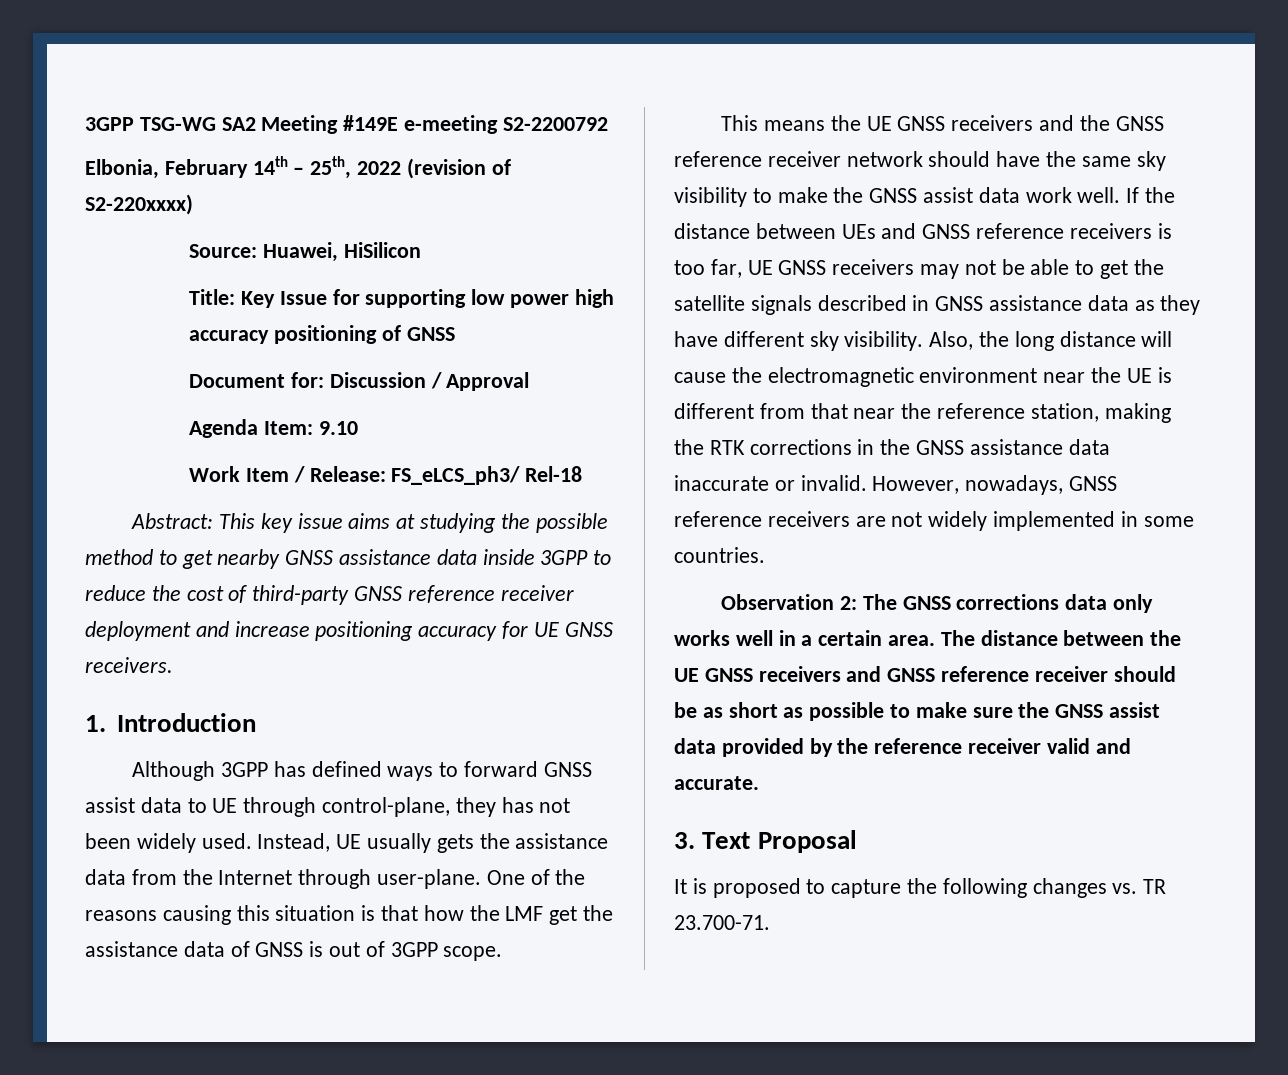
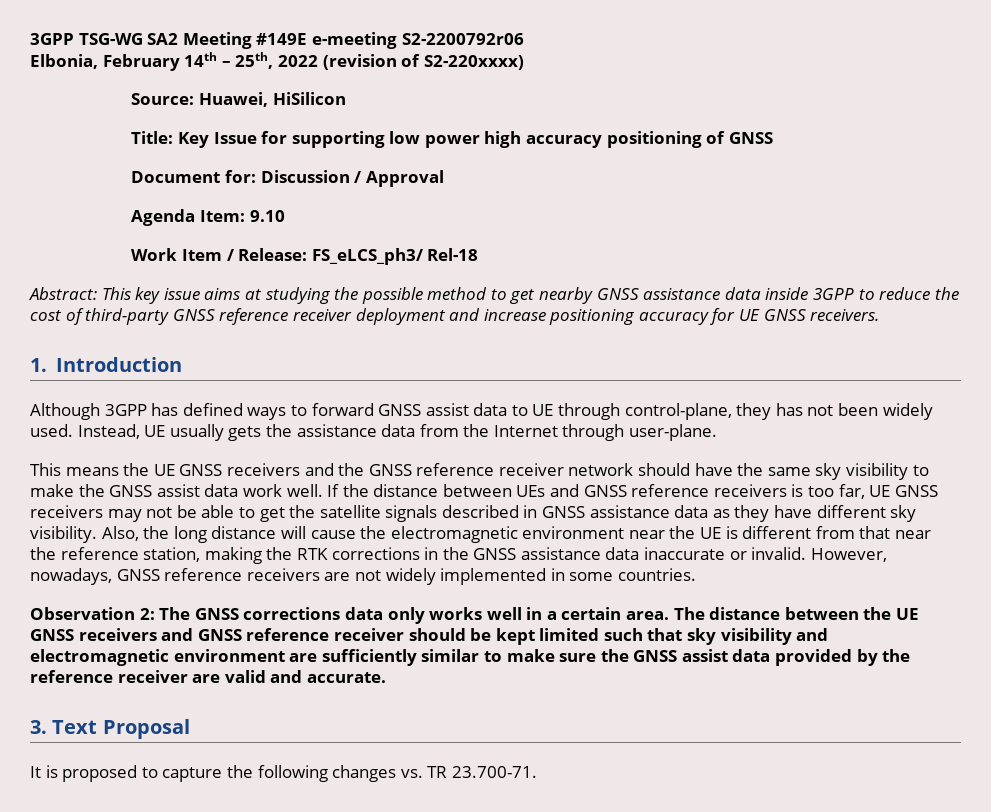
- 3GPP TSG-WG SA2 Meeting #149E e-meeting S2-2200792
+ 3GPP TSG-WG SA2 Meeting #149E e-meeting S2-2200792r06
- One of the reasons causing this situation is that how the LMF get the assistance data of GNSS is out of 3GPP scope.
- The distance between the UE GNSS receivers and GNSS reference receiver should be as short as possible to make sure the GNSS assist data provided by the reference receiver valid and accurate.
+ The distance between the UE GNSS receivers and GNSS reference receiver should be kept limited such that sky visibility and electromagnetic environment are sufficiently similar to make sure the GNSS assist data provided by the reference receiver are valid and accurate.

